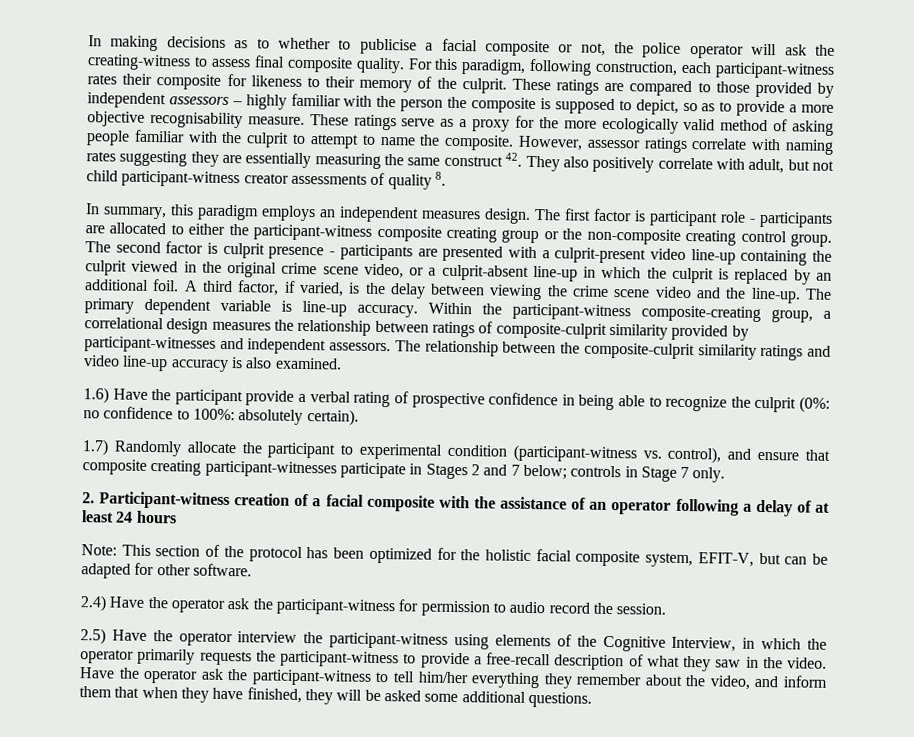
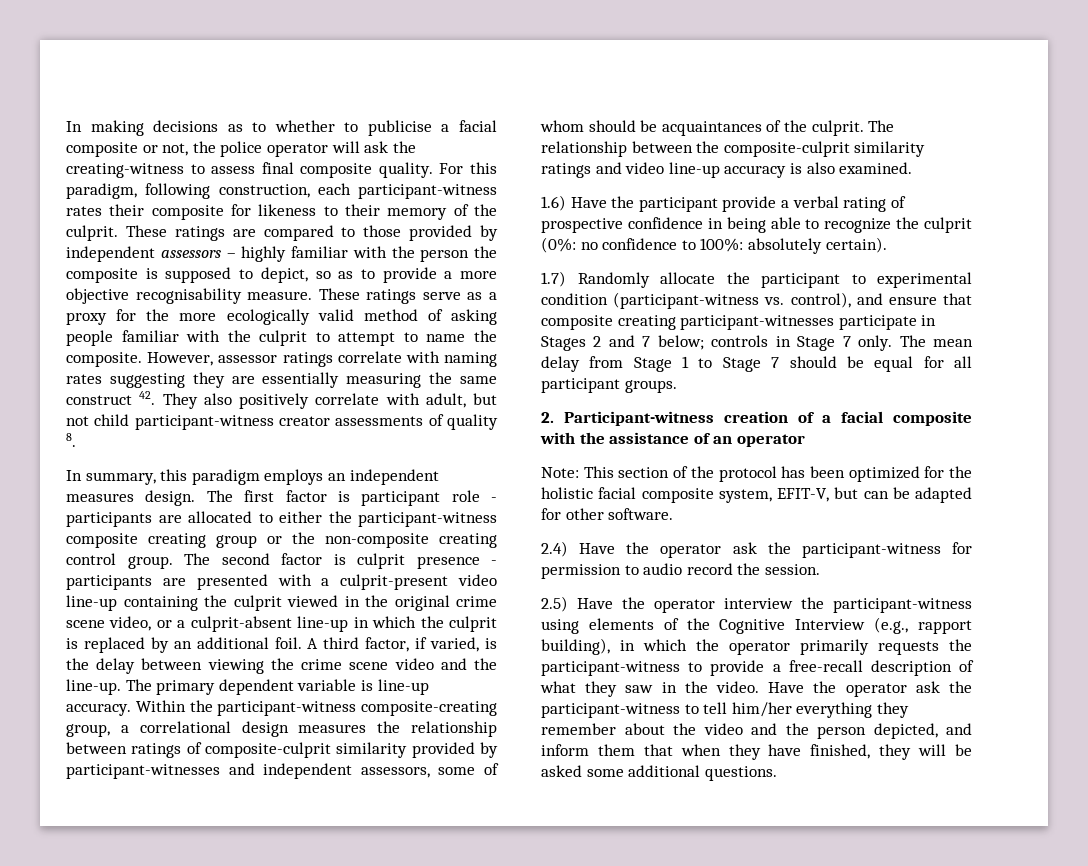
- Within the participant-witness composite-creating group, a correlational design measures the relationship between ratings of composite-culprit similarity provided by participant-witnesses and independent assessors.
+ Within the participant-witness composite-creating group, a correlational design measures the relationship between ratings of composite-culprit similarity provided by participant-witnesses and independent assessors, some of whom should be acquaintances of the culprit.
+ The mean delay from Stage 1 to Stage 7 should be equal for all participant groups.
- 2. Participant-witness creation of a facial composite with the assistance of an operator following a delay of at least 24 hours
+ 2. Participant-witness creation of a facial composite with the assistance of an operator
- 2.5) Have the operator interview the participant-witness using elements of the Cognitive Interview, in which the operator primarily requests the participant-witness to provide a free-recall description of what they saw in the video.
+ 2.5) Have the operator interview the participant-witness using elements of the Cognitive Interview (e.g., rapport building), in which the operator primarily requests the participant-witness to provide a free-recall description of what they saw in the video.
- Have the operator ask the participant-witness to tell him/her everything they remember about the video, and inform them that when they have finished, they will be asked some additional questions.
+ Have the operator ask the participant-witness to tell him/her everything they remember about the video and the person depicted, and inform them that when they have finished, they will be asked some additional questions.

